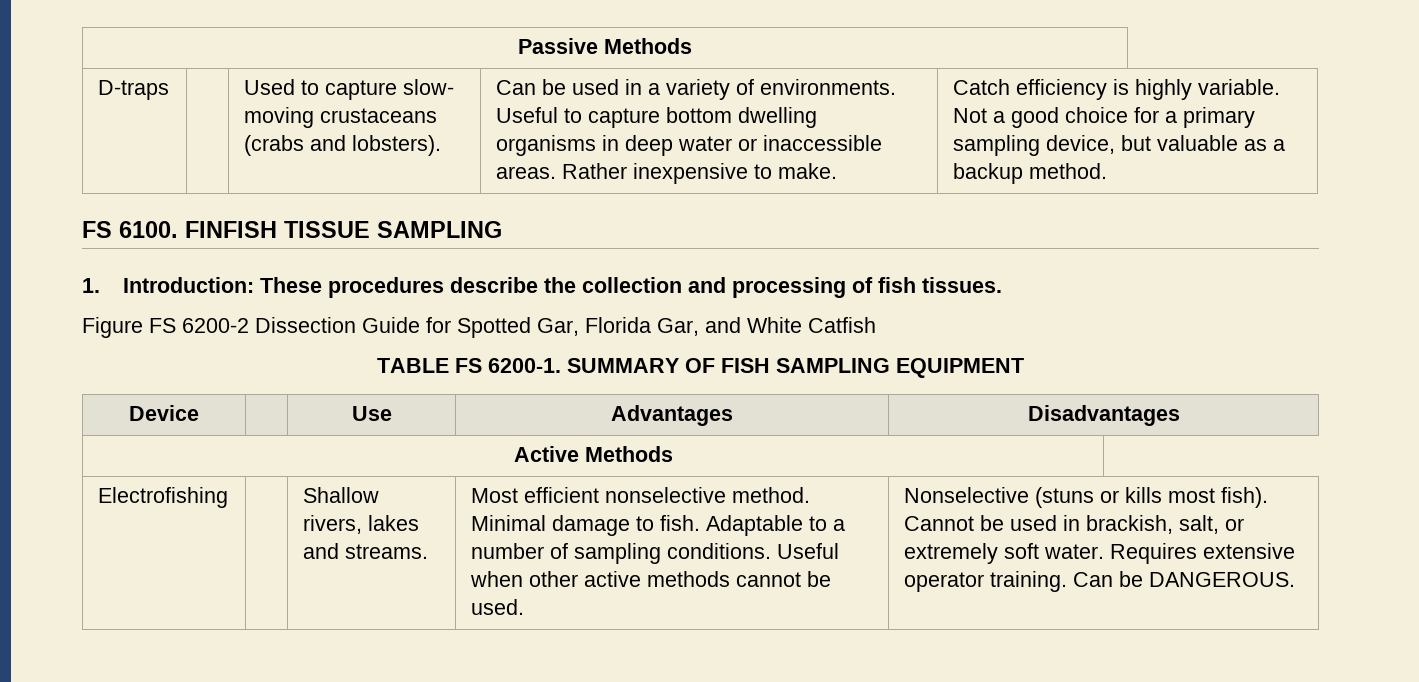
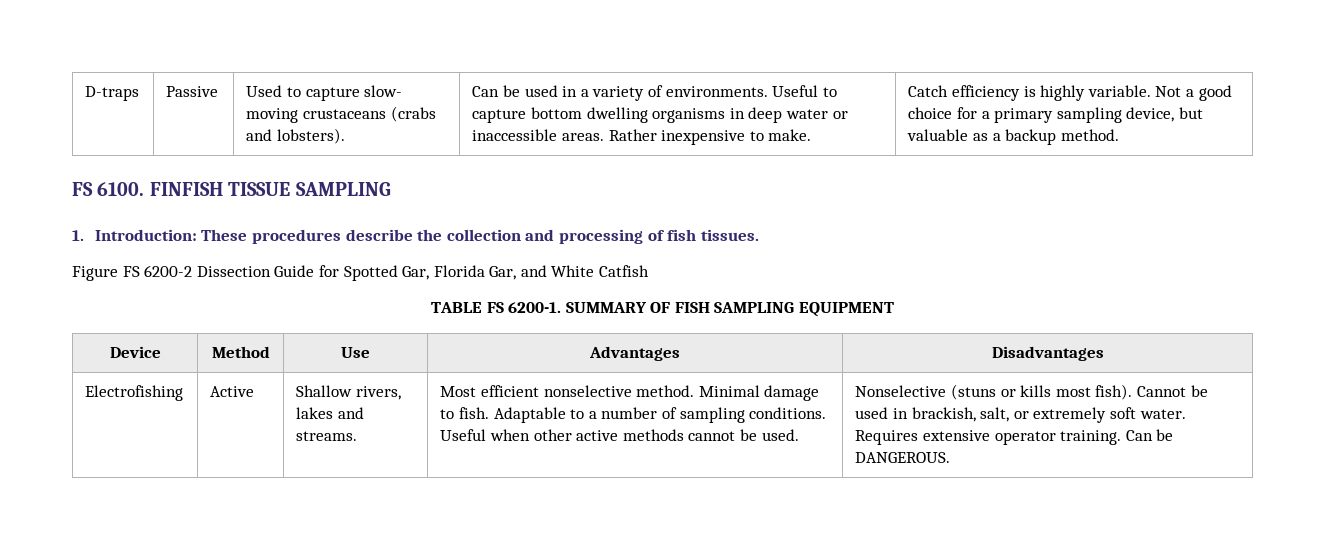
- Passive Methods
+ Passive
- Device | | Use | Advantages | Disadvantages
+ Device | Method | Use | Advantages | Disadvantages
- Active Methods
+ Active

